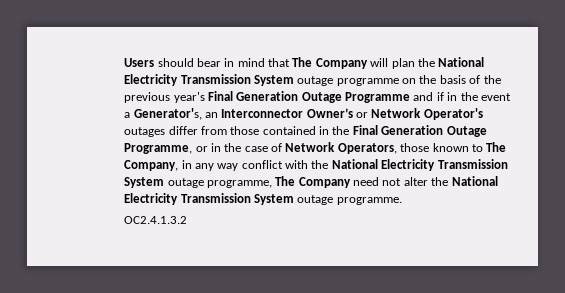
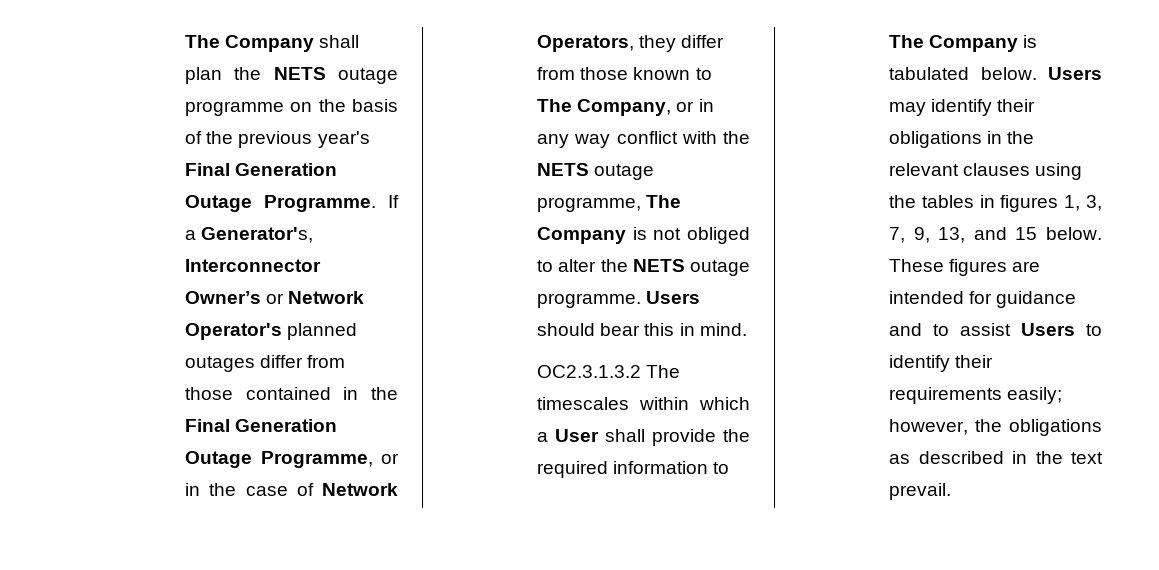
- Users should bear in mind that The Company will plan the National Electricity Transmission System outage programme on the basis of the previous year's Final Generation Outage Programme and if in the event a Generator's, an Interconnector Owner’s or Network Operator's outages differ from those contained in the Final Generation Outage Programme, or in the case of Network Operators, those known to The Company, in any way conflict with the National Electricity Transmission System outage programme, The Company need not alter the National Electricity Transmission System outage programme.
- OC2.4.1.3.2
+ The Company shall plan the NETS outage programme on the basis of the previous year's Final Generation Outage Programme. If a Generator's, Interconnector Owner’s or Network Operator's planned outages differ from those contained in the Final Generation Outage Programme, or in the case of Network Operators, they differ from those known to The Company, or in any way conflict with the NETS outage programme, The Company is not obliged to alter the NETS outage programme. Users should bear this in mind.
+ OC2.3.1.3.2 The timescales within which a User shall provide the required information to The Company is tabulated below. Users may identify their obligations in the relevant clauses using the tables in figures 1, 3, 7, 9, 13, and 15 below. These figures are intended for guidance and to assist Users to identify their requirements easily; however, the obligations as described in the text prevail.

